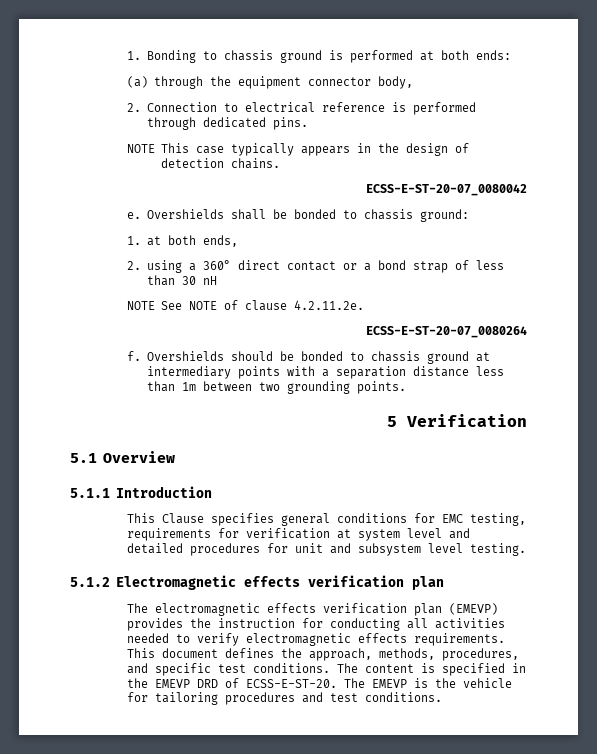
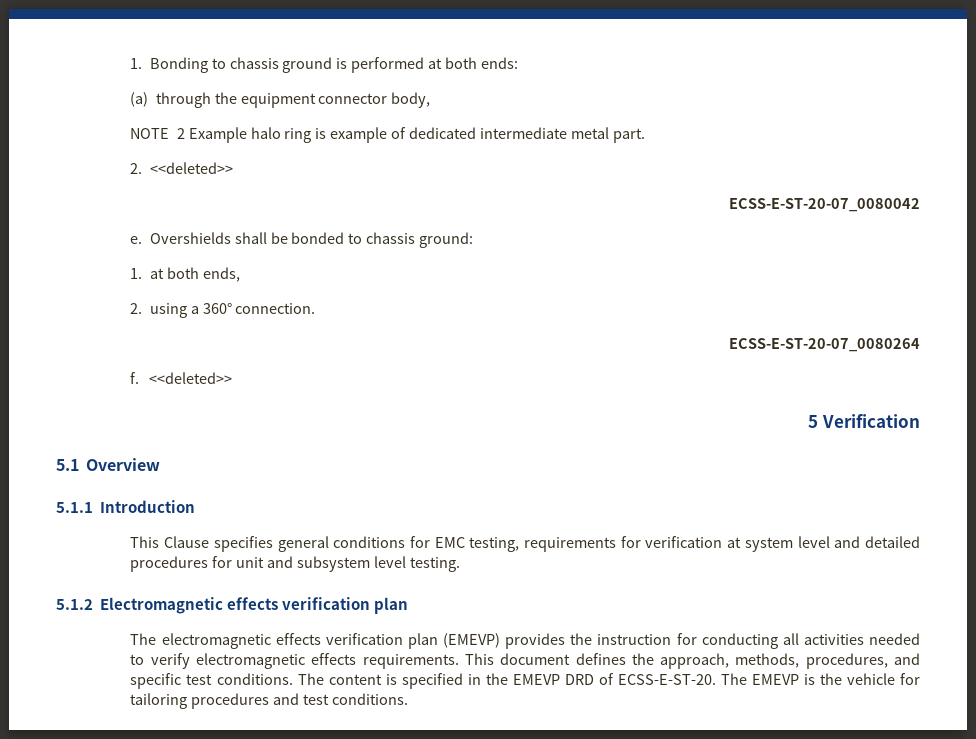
- 2. Connection to electrical reference is performed through dedicated pins.
- NOTE This case typically appears in the design of detection chains.
+ NOTE 2 Example halo ring is example of dedicated intermediate metal part.
+ 2. <<deleted>>
- 2. using a 360° direct contact or a bond strap of less than 30 nH
- NOTE See NOTE of clause 4.2.11.2e.
+ 2. using a 360° connection.
  ECSS-E-ST-20-07_0080264
- f. Overshields should be bonded to chassis ground at intermediary points with a separation distance less than 1m between two grounding points.
+ f. <<deleted>>

